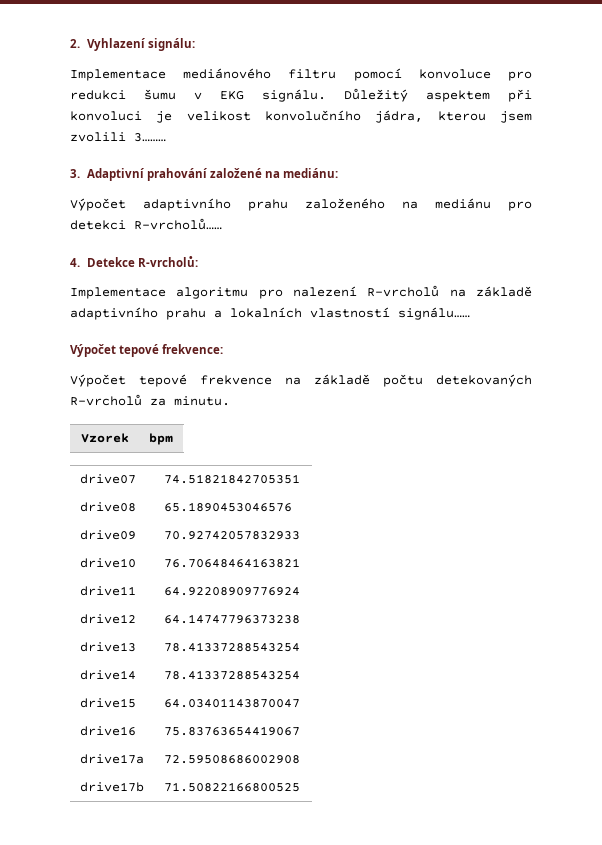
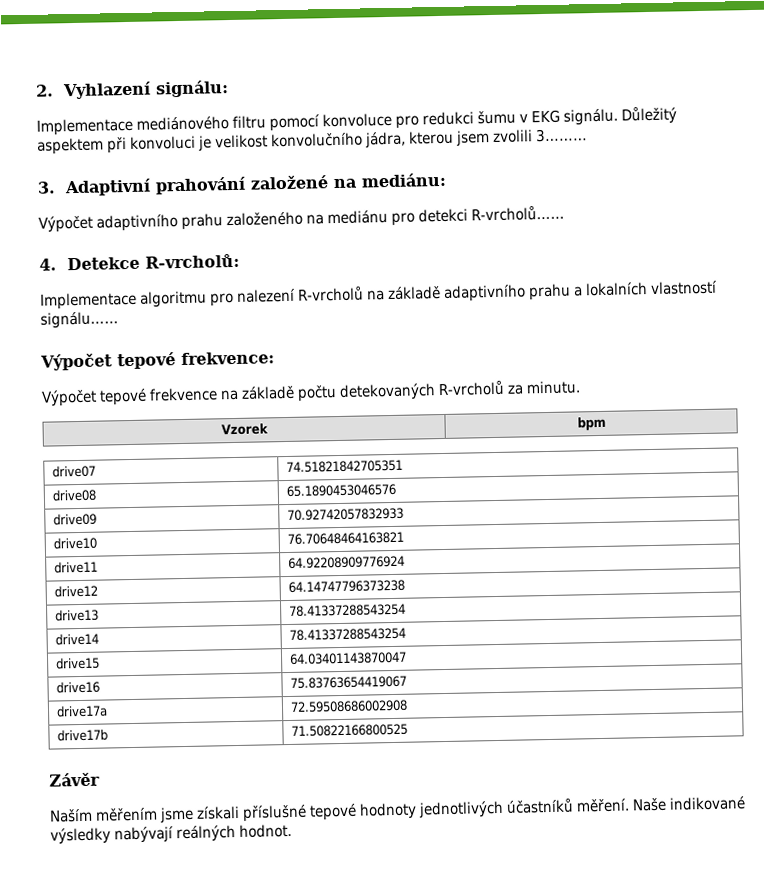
+ Závěr
+ Naším měřením jsme získali příslušné tepové hodnoty jednotlivých účastníků měření. Naše indikované výsledky nabývají reálných hodnot.

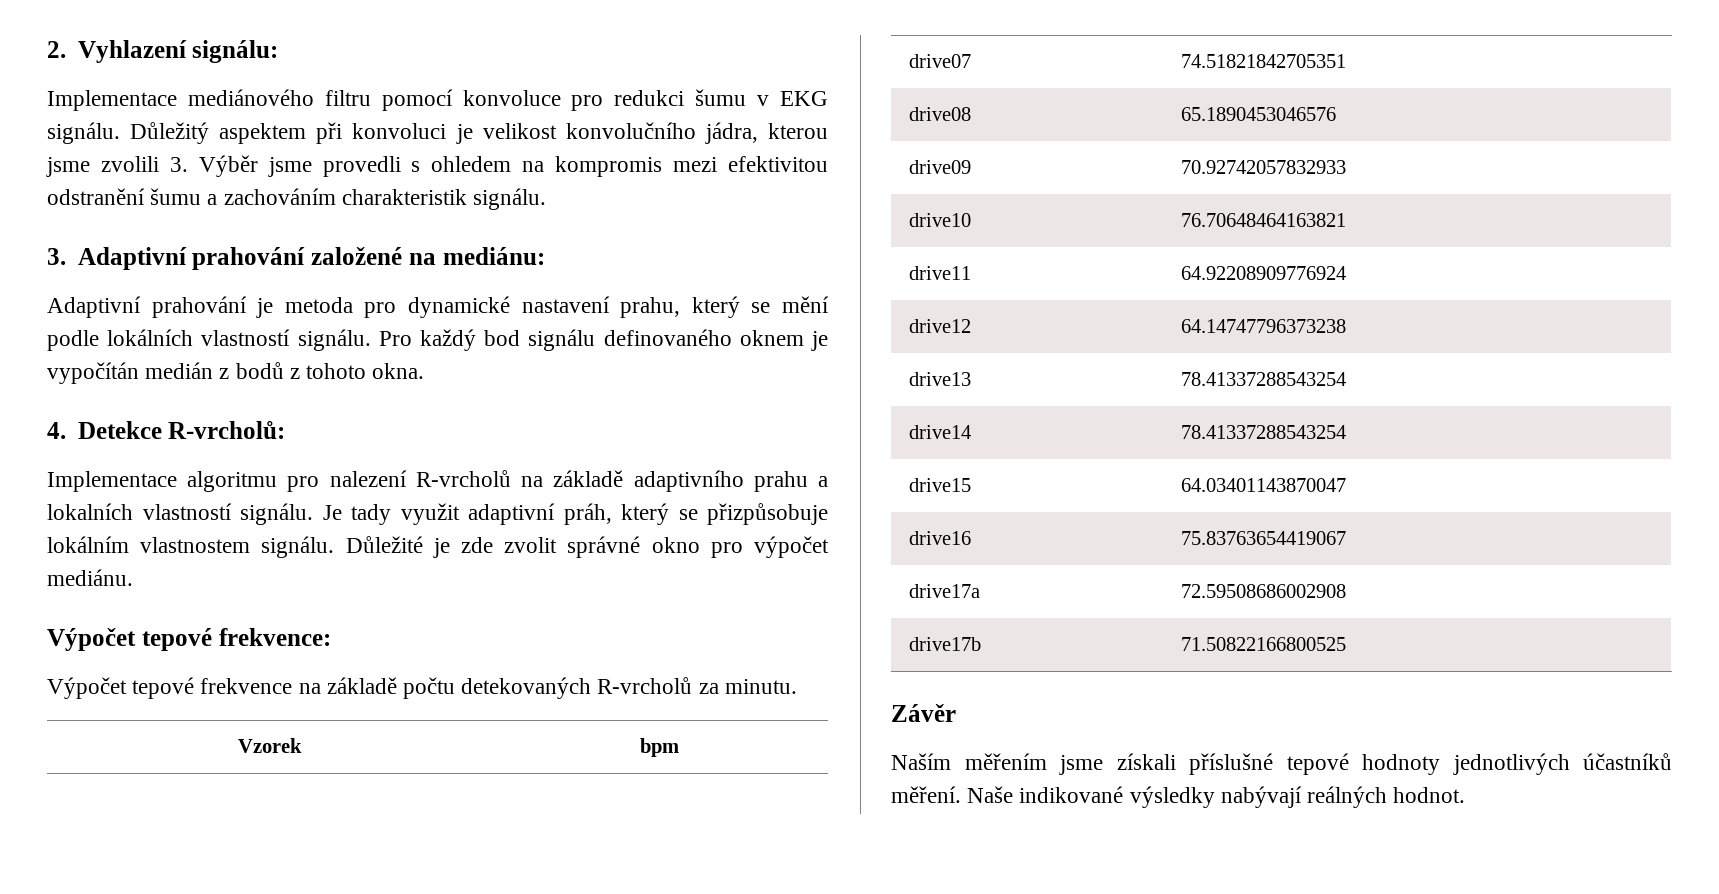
- Důležitý aspektem při konvoluci je velikost konvolučního jádra, kterou jsem zvolili 3………
+ Důležitý aspektem při konvoluci je velikost konvolučního jádra, kterou jsme zvolili 3. Výběr jsme provedli s ohledem na kompromis mezi efektivitou odstranění šumu a zachováním charakteristik signálu.
- Výpočet adaptivního prahu založeného na mediánu pro detekci R-vrcholů……
+ Adaptivní prahování je metoda pro dynamické nastavení prahu, který se mění podle lokálních vlastností signálu. Pro každý bod signálu definovaného oknem je vypočítán medián z bodů z tohoto okna.
- Implementace algoritmu pro nalezení R-vrcholů na základě adaptivního prahu a lokalních vlastností signálu……
+ Implementace algoritmu pro nalezení R-vrcholů na základě adaptivního prahu a lokalních vlastností signálu. Je tady využit adaptivní práh, který se přizpůsobuje lokálním vlastnostem signálu. Důležité je zde zvolit správné okno pro výpočet mediánu.

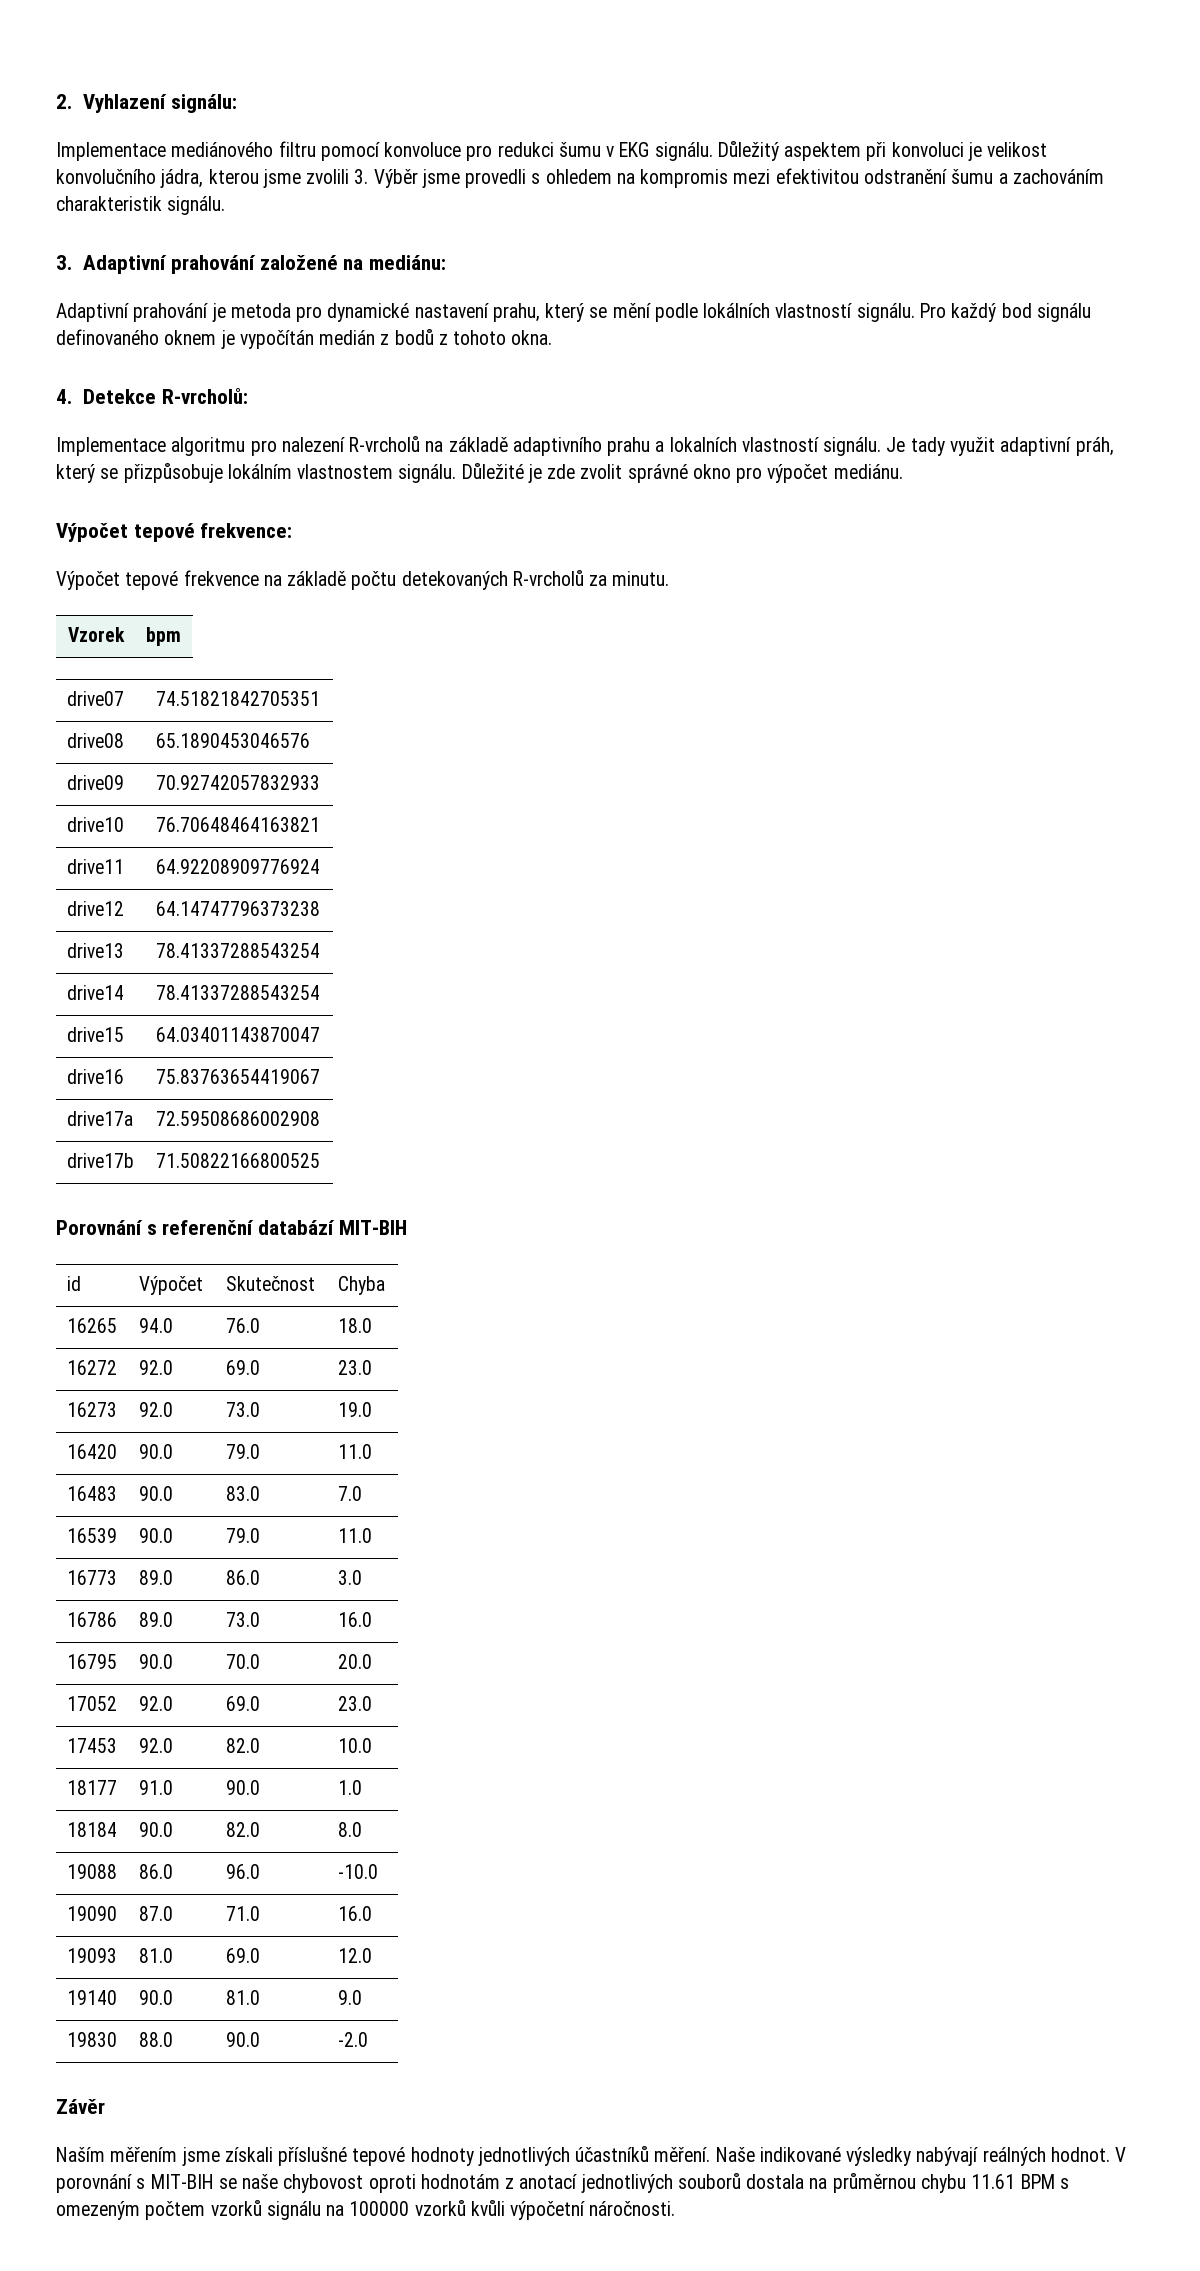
+ Porovnání s referenční databází MIT-BIH
+ id | Výpočet | Skutečnost | Chyba
+ 16265 | 94.0 | 76.0 | 18.0
+ 16272 | 92.0 | 69.0 | 23.0
+ 16273 | 92.0 | 73.0 | 19.0
+ 16420 | 90.0 | 79.0 | 11.0
+ 16483 | 90.0 | 83.0 | 7.0
+ 16539 | 90.0 | 79.0 | 11.0
+ 16773 | 89.0 | 86.0 | 3.0
+ 16786 | 89.0 | 73.0 | 16.0
+ 16795 | 90.0 | 70.0 | 20.0
+ 17052 | 92.0 | 69.0 | 23.0
+ 17453 | 92.0 | 82.0 | 10.0
+ 18177 | 91.0 | 90.0 | 1.0
+ 18184 | 90.0 | 82.0 | 8.0
+ 19088 | 86.0 | 96.0 | -10.0
+ 19090 | 87.0 | 71.0 | 16.0
+ 19093 | 81.0 | 69.0 | 12.0
+ 19140 | 90.0 | 81.0 | 9.0
+ 19830 | 88.0 | 90.0 | -2.0
+ V porovnání s MIT-BIH se naše chybovost oproti hodnotám z anotací jednotlivých souborů dostala na průměrnou chybu 11.61 BPM s omezeným počtem vzorků signálu na 100000 vzorků kvůli výpočetní náročnosti.

